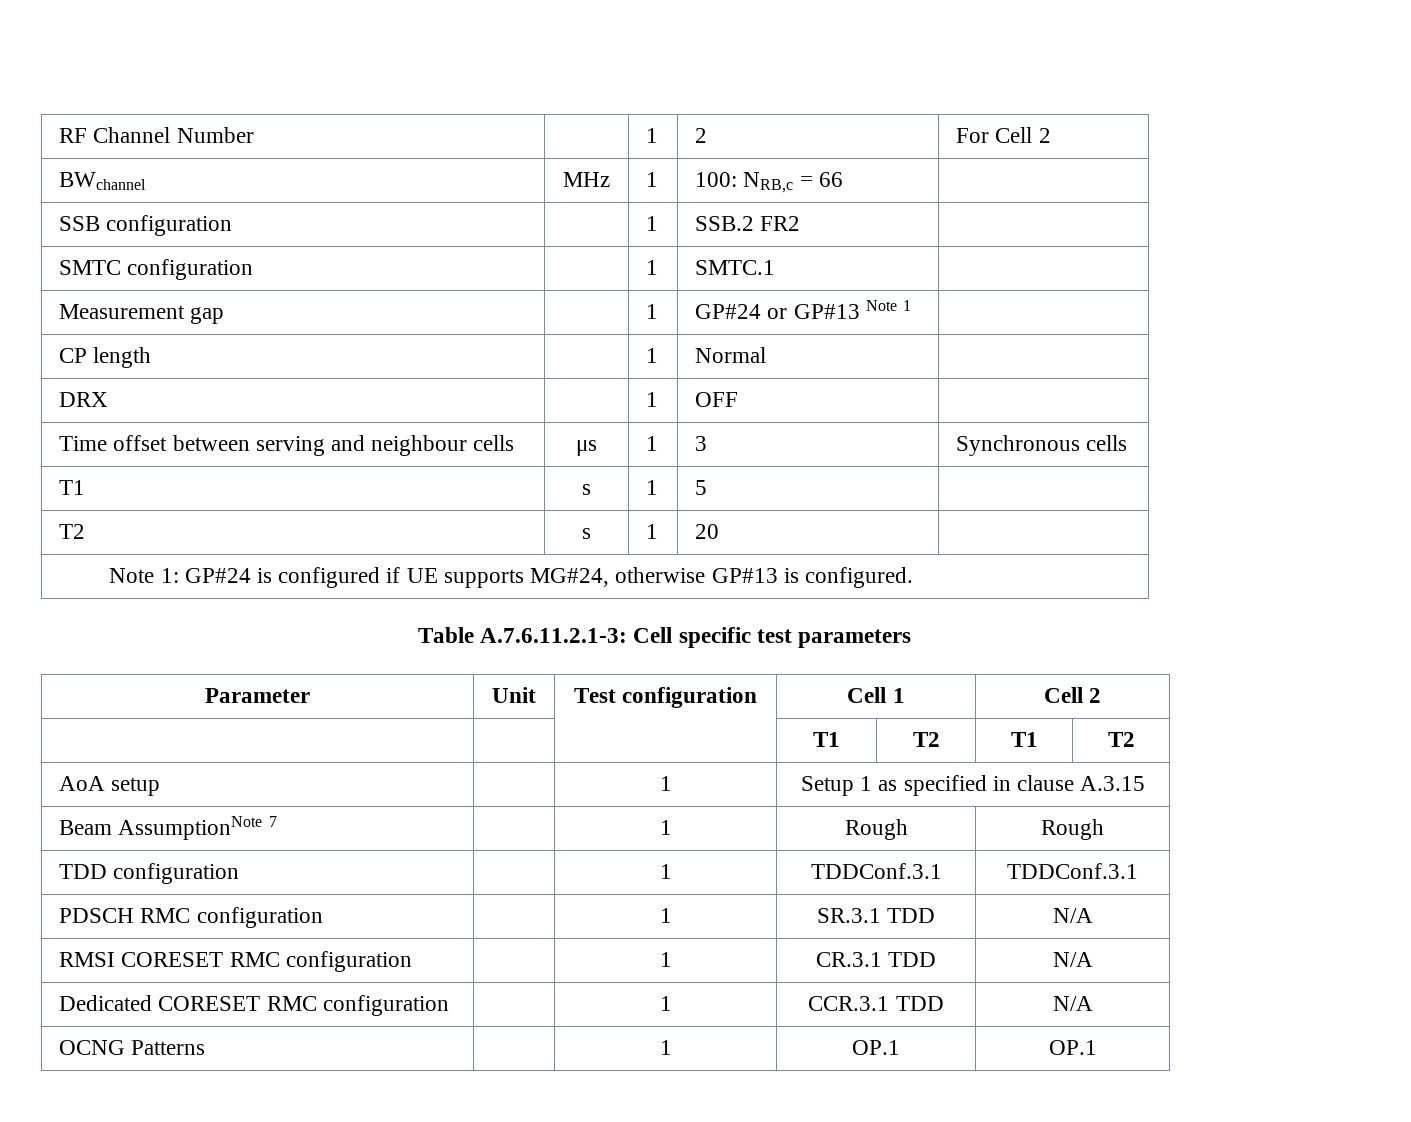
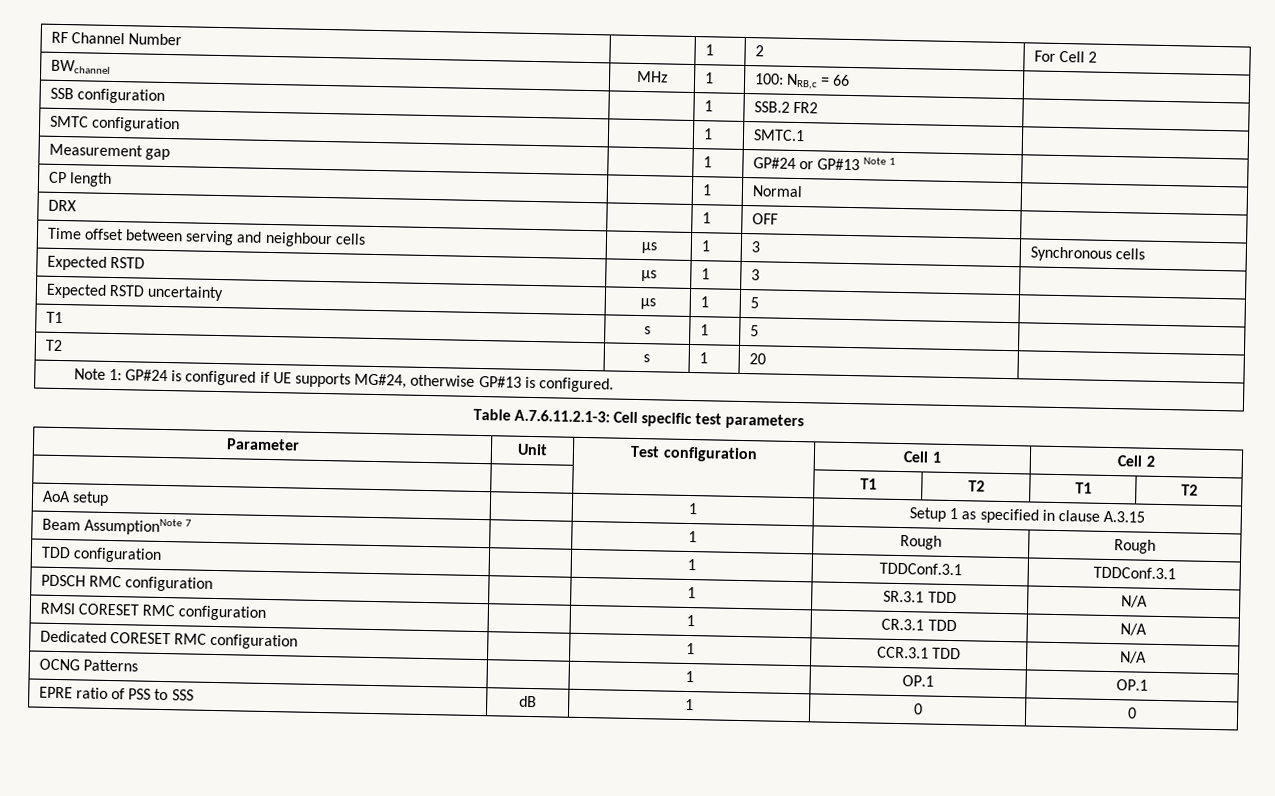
+ Expected RSTD | μs | 1 | 3 |
+ Expected RSTD uncertainty | μs | 1 | 5 |
+ EPRE ratio of PSS to SSS | dB | 1 | 0 | 0

